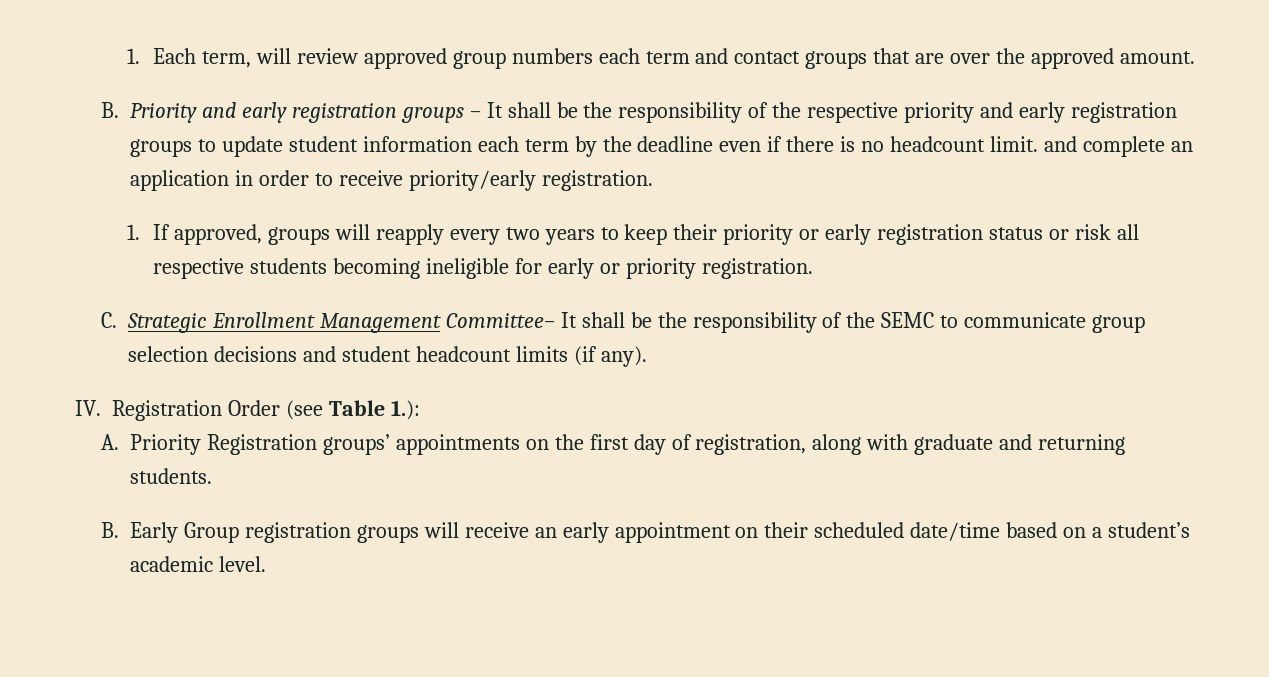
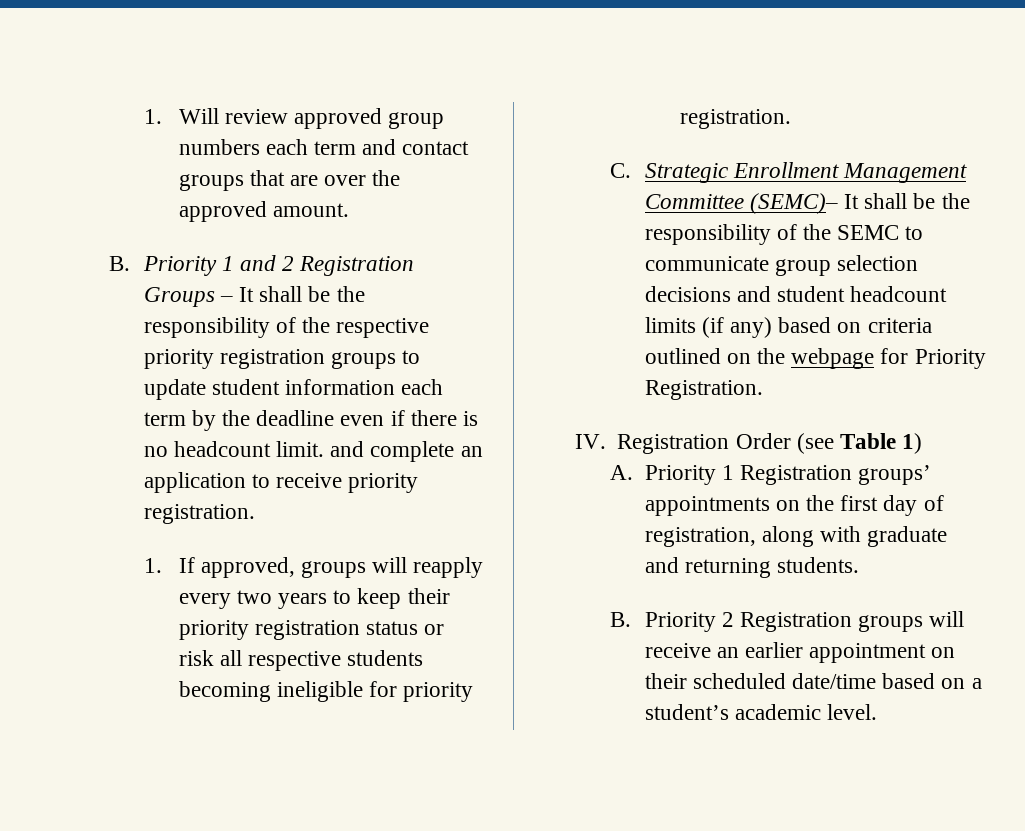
- 1. Each term, will review approved group numbers each term and contact groups that are over the approved amount.
+ 1. Will review approved group numbers each term and contact groups that are over the approved amount.
- B. Priority and early registration groups – It shall be the responsibility of the respective priority and early registration groups to update student information each term by the deadline even if there is no headcount limit. and complete an application in order to receive priority/early registration.
+ B. Priority 1 and 2 Registration Groups – It shall be the responsibility of the respective priority registration groups to update student information each term by the deadline even if there is no headcount limit. and complete an application to receive priority registration.
- 1. If approved, groups will reapply every two years to keep their priority or early registration status or risk all respective students becoming ineligible for early or priority registration.
+ 1. If approved, groups will reapply every two years to keep their priority registration status or risk all respective students becoming ineligible for priority registration.
- C. Strategic Enrollment Management Committee– It shall be the responsibility of the SEMC to communicate group selection decisions and student headcount limits (if any).
+ C. Strategic Enrollment Management Committee (SEMC)– It shall be the responsibility of the SEMC to communicate group selection decisions and student headcount limits (if any) based on criteria outlined on the webpage for Priority Registration.
- IV. Registration Order (see Table 1.):
+ IV. Registration Order (see Table 1)
- A. Priority Registration groups’ appointments on the first day of registration, along with graduate and returning students.
+ A. Priority 1 Registration groups’ appointments on the first day of registration, along with graduate and returning students.
- B. Early Group registration groups will receive an early appointment on their scheduled date/time based on a student’s academic level.
+ B. Priority 2 Registration groups will receive an earlier appointment on their scheduled date/time based on a student’s academic level.

